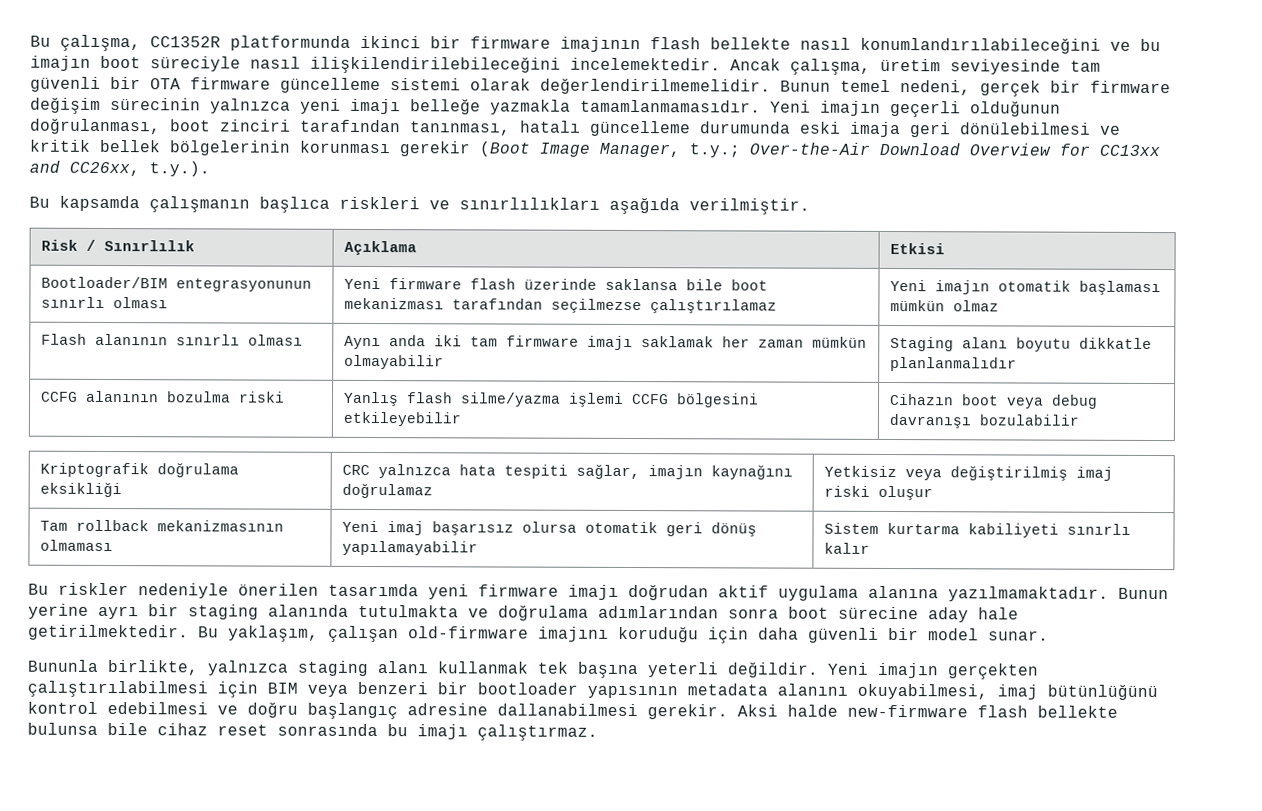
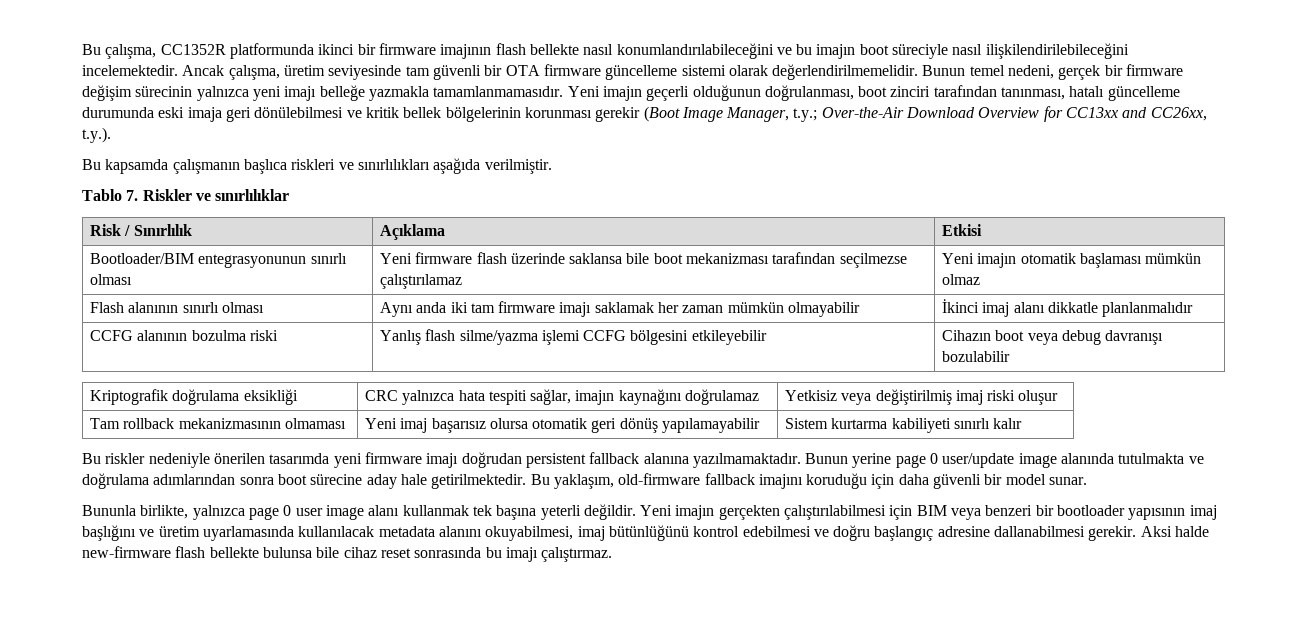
+ Tablo 7. Riskler ve sınırlılıklar
- Flash alanının sınırlı olması | Aynı anda iki tam firmware imajı saklamak her zaman mümkün olmayabilir | Staging alanı boyutu dikkatle planlanmalıdır
+ Flash alanının sınırlı olması | Aynı anda iki tam firmware imajı saklamak her zaman mümkün olmayabilir | İkinci imaj alanı dikkatle planlanmalıdır
- Bu riskler nedeniyle önerilen tasarımda yeni firmware imajı doğrudan aktif uygulama alanına yazılmamaktadır.
+ Bu riskler nedeniyle önerilen tasarımda yeni firmware imajı doğrudan persistent fallback alanına yazılmamaktadır.
- Bunun yerine ayrı bir staging alanında tutulmakta ve doğrulama adımlarından sonra boot sürecine aday hale getirilmektedir.
+ Bunun yerine page 0 user/update image alanında tutulmakta ve doğrulama adımlarından sonra boot sürecine aday hale getirilmektedir.
- Bu yaklaşım, çalışan old-firmware imajını koruduğu için daha güvenli bir model sunar.
+ Bu yaklaşım, old-firmware fallback imajını koruduğu için daha güvenli bir model sunar.
- Bununla birlikte, yalnızca staging alanı kullanmak tek başına yeterli değildir.
+ Bununla birlikte, yalnızca page 0 user image alanı kullanmak tek başına yeterli değildir.
- Yeni imajın gerçekten çalıştırılabilmesi için BIM veya benzeri bir bootloader yapısının metadata alanını okuyabilmesi, imaj bütünlüğünü kontrol edebilmesi ve doğru başlangıç adresine dallanabilmesi gerekir.
+ Yeni imajın gerçekten çalıştırılabilmesi için BIM veya benzeri bir bootloader yapısının imaj başlığını ve üretim uyarlamasında kullanılacak metadata alanını okuyabilmesi, imaj bütünlüğünü kontrol edebilmesi ve doğru başlangıç adresine dallanabilmesi gerekir.

